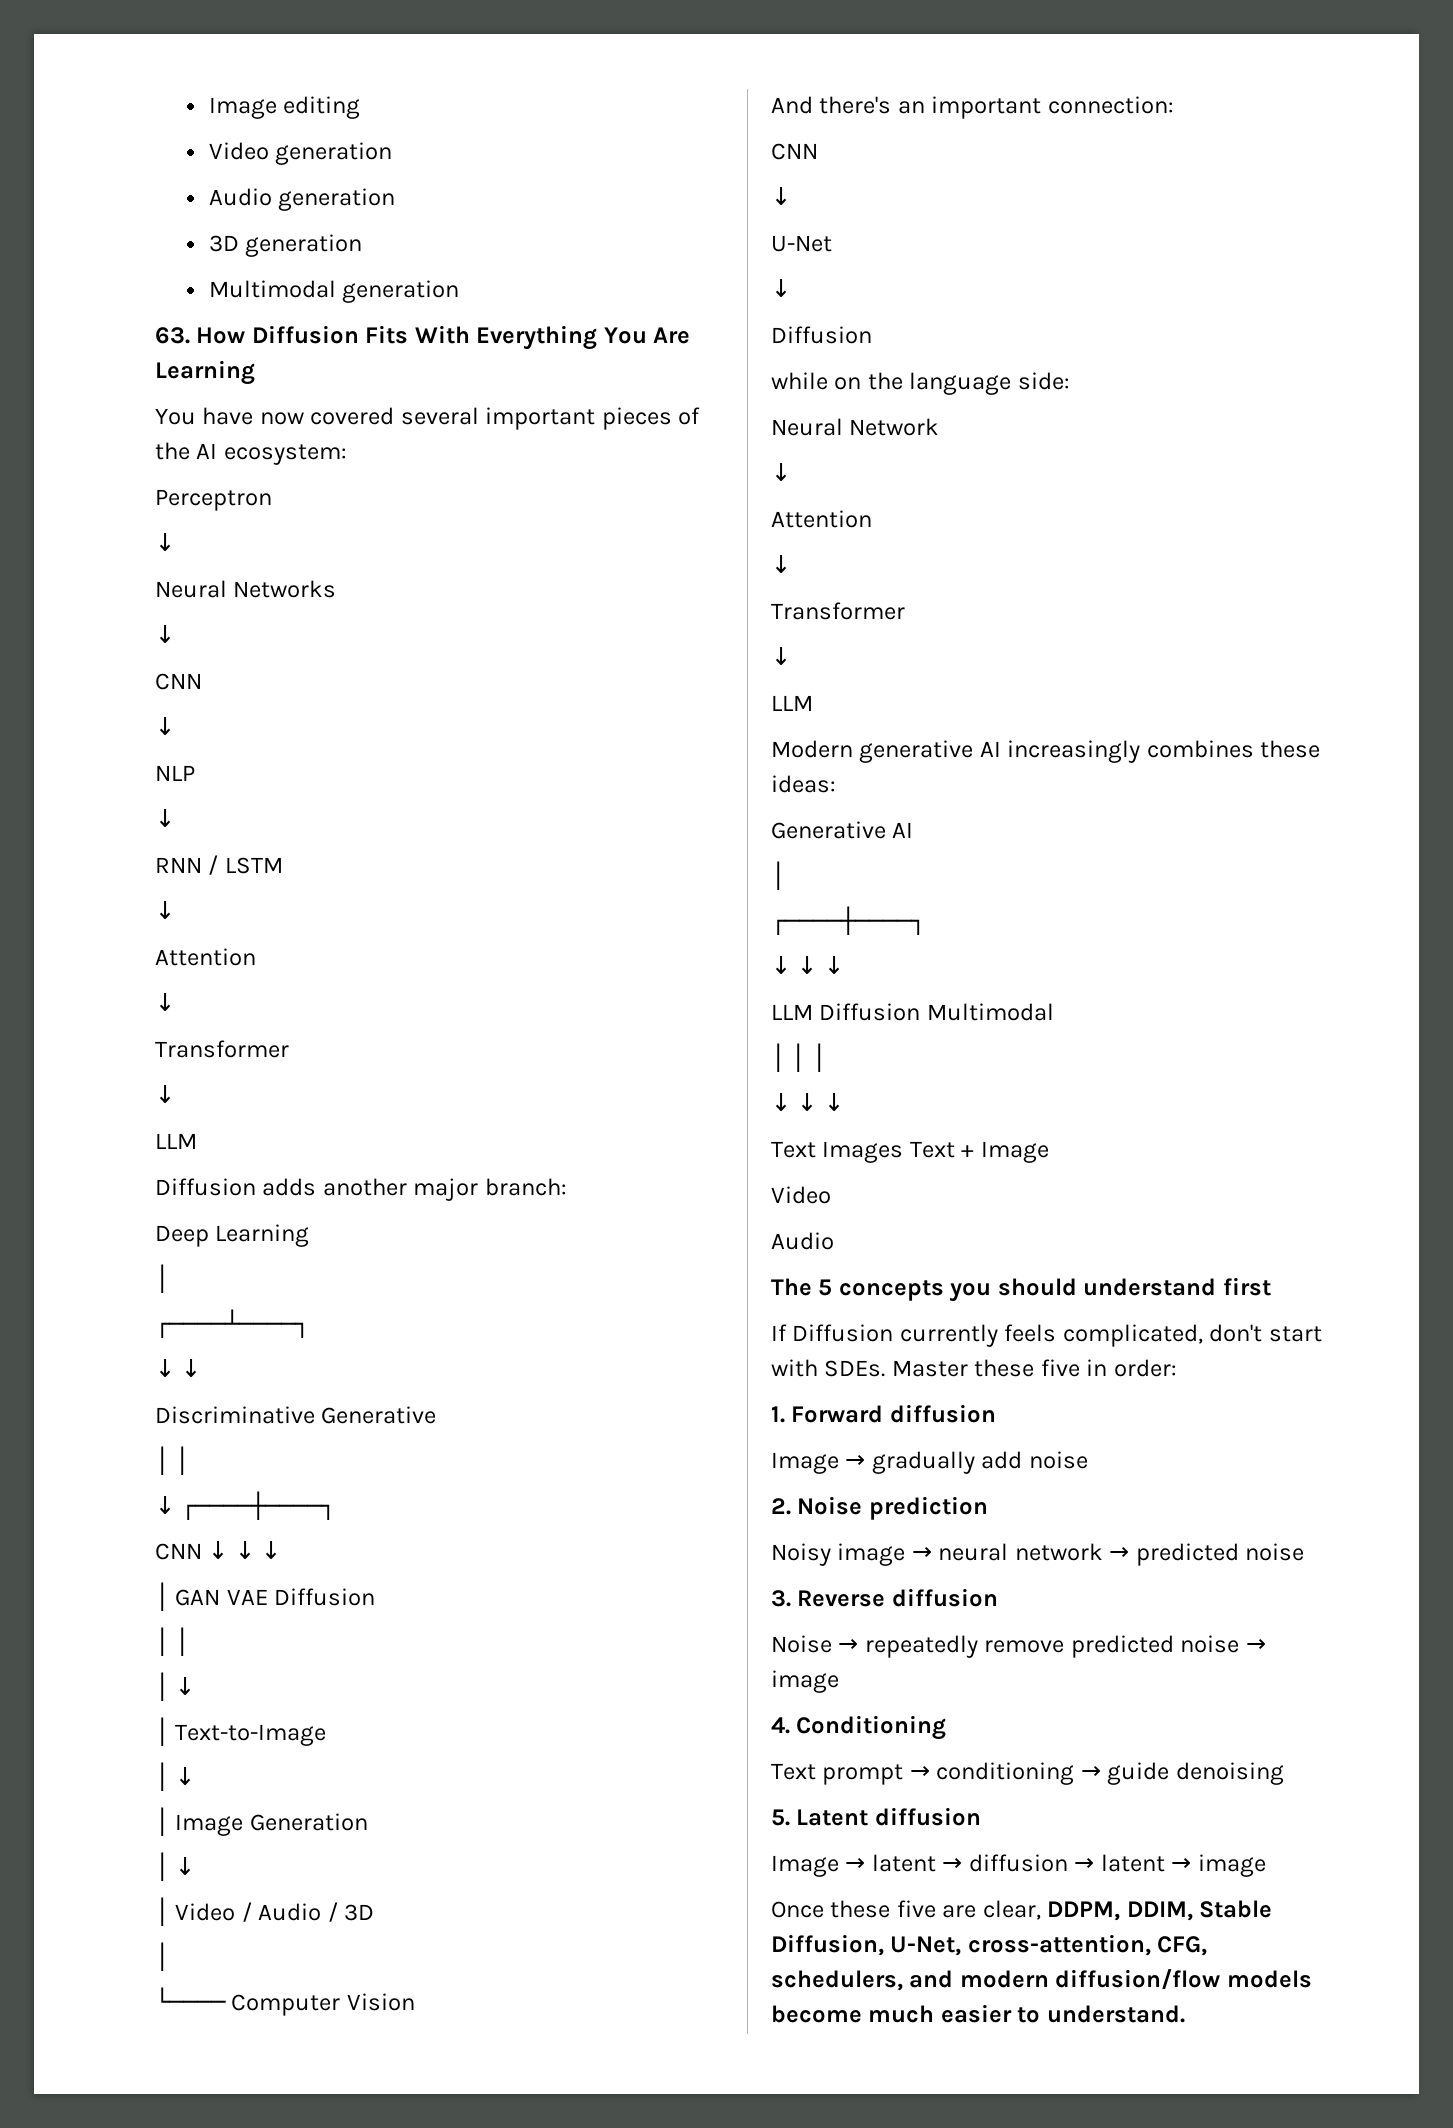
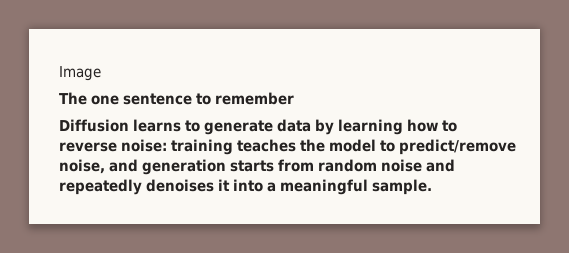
- Image editing
- Video generation
- Audio generation
- 3D generation
- Multimodal generation
- 63. How Diffusion Fits With Everything You Are Learning
- You have now covered several important pieces of the AI ecosystem:
- Perceptron
- ↓
- Neural Networks
- ↓
- CNN
- ↓
- NLP
- ↓
- RNN / LSTM
- ↓
- Attention
- ↓
- Transformer
- ↓
- LLM
- Diffusion adds another major branch:
- Deep Learning
- │
- ┌────┴────┐
- ↓ ↓
- Discriminative Generative
- │ │
- ↓ ┌────┼────┐
- CNN ↓ ↓ ↓
- │ GAN VAE Diffusion
- │ │
- │ ↓
- │ Text-to-Image
- │ ↓
- │ Image Generation
- │ ↓
- │ Video / Audio / 3D
- │
- └──── Computer Vision
- And there's an important connection:
- CNN
- ↓
- U-Net
- ↓
- Diffusion
- while on the language side:
- Neural Network
- ↓
- Attention
- ↓
- Transformer
- ↓
- LLM
- Modern generative AI increasingly combines these ideas:
- Generative AI
- │
- ┌────┼────┐
- ↓ ↓ ↓
- LLM Diffusion Multimodal
- │ │ │
- ↓ ↓ ↓
- Text Images Text + Image
- Video
- Audio
- The 5 concepts you should understand first
- If Diffusion currently feels complicated, don't start with SDEs. Master these five in order:
- 1. Forward diffusion
- Image → gradually add noise
- 2. Noise prediction
- Noisy image → neural network → predicted noise
- 3. Reverse diffusion
- Noise → repeatedly remove predicted noise → image
- 4. Conditioning
- Text prompt → conditioning → guide denoising
- 5. Latent diffusion
- Image → latent → diffusion → latent → image
- Once these five are clear, DDPM, DDIM, Stable Diffusion, U-Net, cross-attention, CFG, schedulers, and modern diffusion/flow models become much easier to understand.
+ Image
+ The one sentence to remember
+ Diffusion learns to generate data by learning how to reverse noise: training teaches the model to predict/remove noise, and generation starts from random noise and repeatedly denoises it into a meaningful sample.

